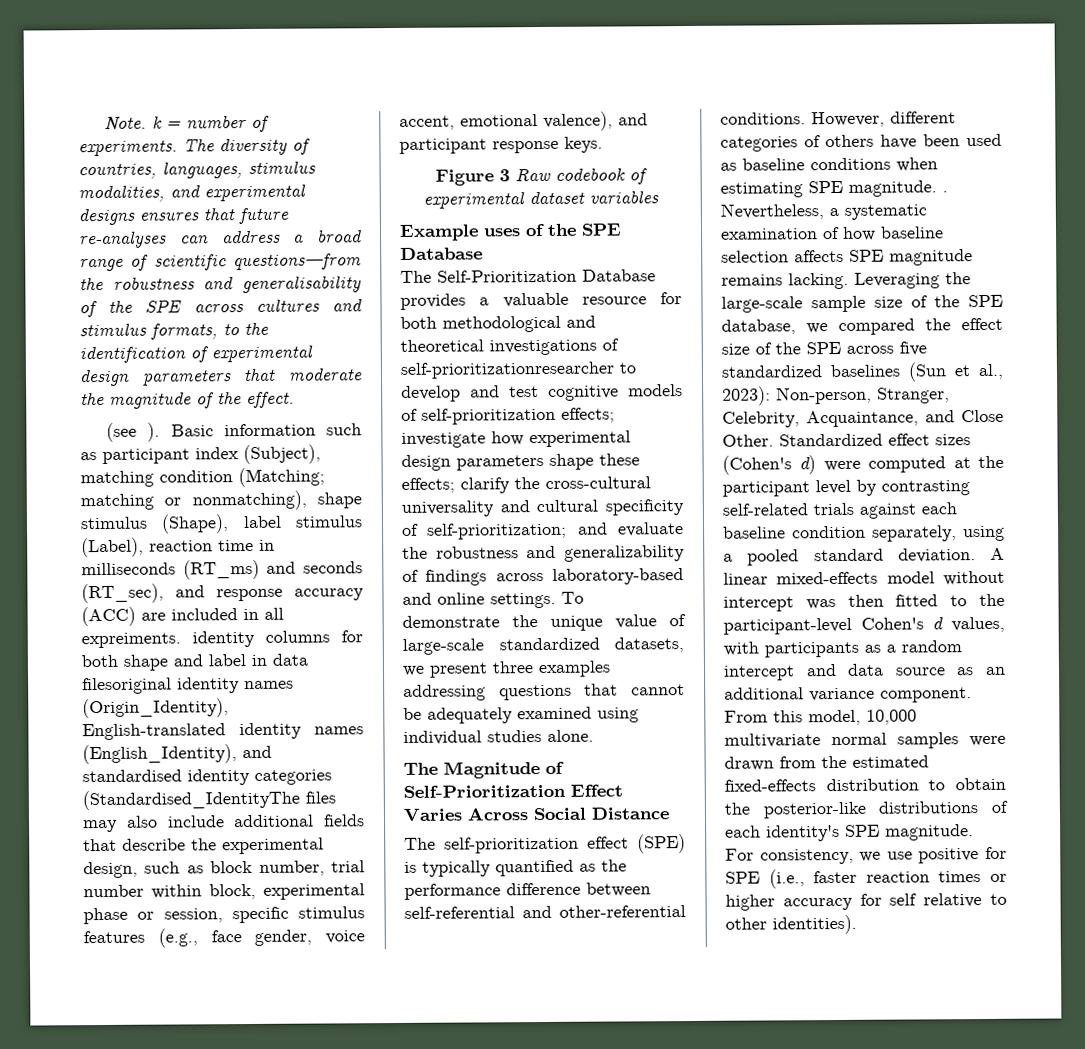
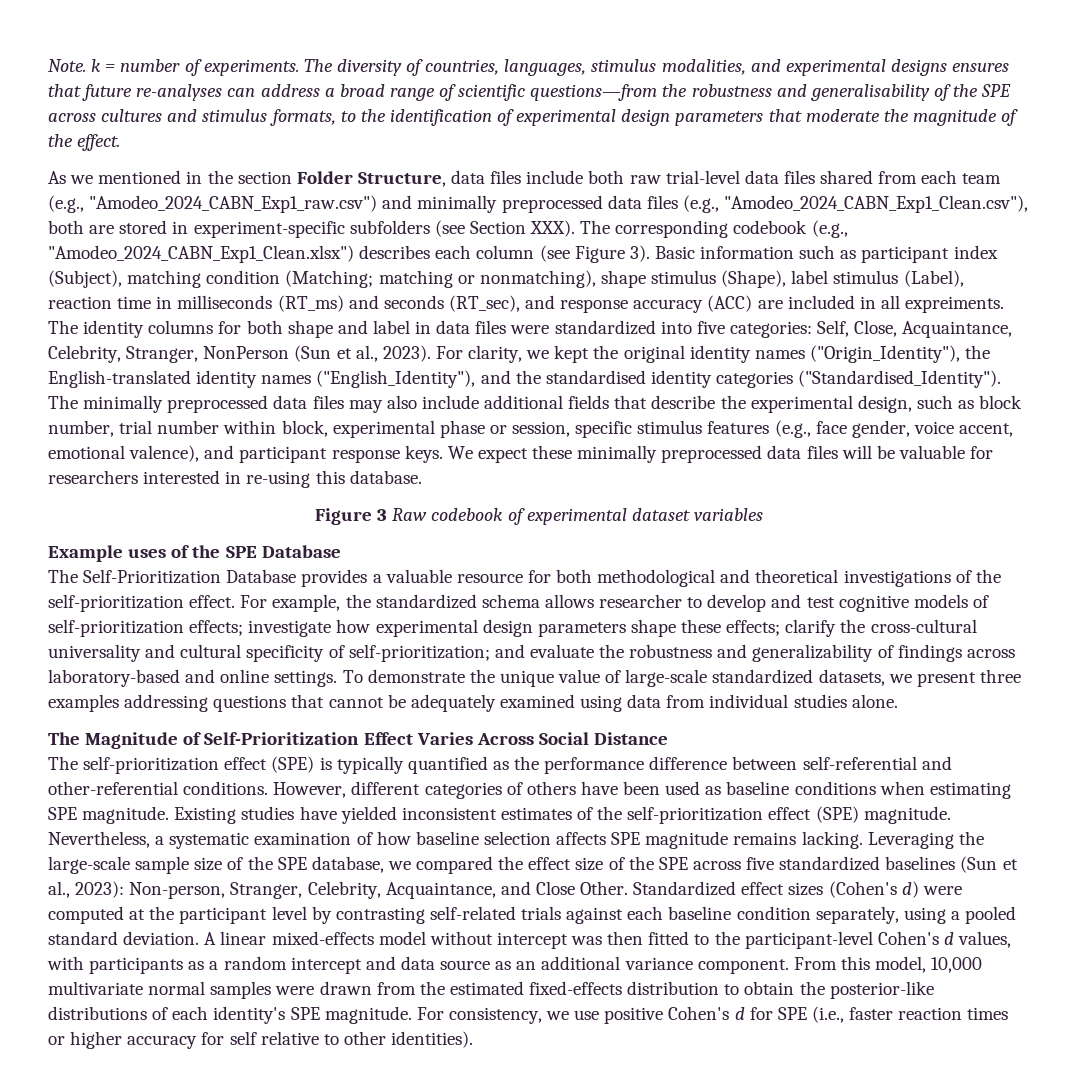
- (see ).
+ As we mentioned in the section Folder Structure, data files include both raw trial-level data files shared from each team (e.g., "Amodeo_2024_CABN_Exp1_raw.csv") and minimally preprocessed data files (e.g., "Amodeo_2024_CABN_Exp1_Clean.csv"), both are stored in experiment-specific subfolders (see Section XXX). The corresponding codebook (e.g., "Amodeo_2024_CABN_Exp1_Clean.xlsx") describes each column (see Figure 3).
- matching or nonmatching), shape stimulus (Shape), label stimulus (Label), reaction time in milliseconds (RT_ms) and seconds (RT_sec), and response accuracy (ACC) are included in all expreiments. identity columns for both shape and label in data filesoriginal identity names (Origin_Identity), English-translated identity names (English_Identity), and standardised identity categories (Standardised_IdentityThe files may also include additional fields that describe the experimental design, such as block number, trial number within block, experimental phase or session, specific stimulus features (e.g., face gender, voice accent, emotional valence), and participant response keys.
+ matching or nonmatching), shape stimulus (Shape), label stimulus (Label), reaction time in milliseconds (RT_ms) and seconds (RT_sec), and response accuracy (ACC) are included in all expreiments. The identity columns for both shape and label in data files were standardized into five categories: Self, Close, Acquaintance, Celebrity, Stranger, NonPerson (Sun et al., 2023). For clarity, we kept the original identity names ("Origin_Identity"), the English-translated identity names ("English_Identity"), and the standardised identity categories ("Standardised_Identity"). The minimally preprocessed data files may also include additional fields that describe the experimental design, such as block number, trial number within block, experimental phase or session, specific stimulus features (e.g., face gender, voice accent, emotional valence), and participant response keys. We expect these minimally preprocessed data files will be valuable for researchers interested in re-using this database.
- The Self-Prioritization Database provides a valuable resource for both methodological and theoretical investigations of self-prioritizationresearcher to develop and test cognitive models of self-prioritization effects; investigate how experimental design parameters shape these effects; clarify the cross-cultural universality and cultural specificity of self-prioritization; and evaluate the robustness and generalizability of findings across laboratory-based and online settings.
+ The Self-Prioritization Database provides a valuable resource for both methodological and theoretical investigations of the self-prioritization effect. For example, the standardized schema allows researcher to develop and test cognitive models of self-prioritization effects; investigate how experimental design parameters shape these effects; clarify the cross-cultural universality and cultural specificity of self-prioritization; and evaluate the robustness and generalizability of findings across laboratory-based and online settings.
- To demonstrate the unique value of large-scale standardized datasets, we present three examples addressing questions that cannot be adequately examined using individual studies alone.
+ To demonstrate the unique value of large-scale standardized datasets, we present three examples addressing questions that cannot be adequately examined using data from individual studies alone.
- However, different categories of others have been used as baseline conditions when estimating SPE magnitude. .
+ However, different categories of others have been used as baseline conditions when estimating SPE magnitude. Existing studies have yielded inconsistent estimates of the self-prioritization effect (SPE) magnitude.
- For consistency, we use positive for SPE (i.e., faster reaction times or higher accuracy for self relative to other identities).
+ For consistency, we use positive Cohen's d for SPE (i.e., faster reaction times or higher accuracy for self relative to other identities).

